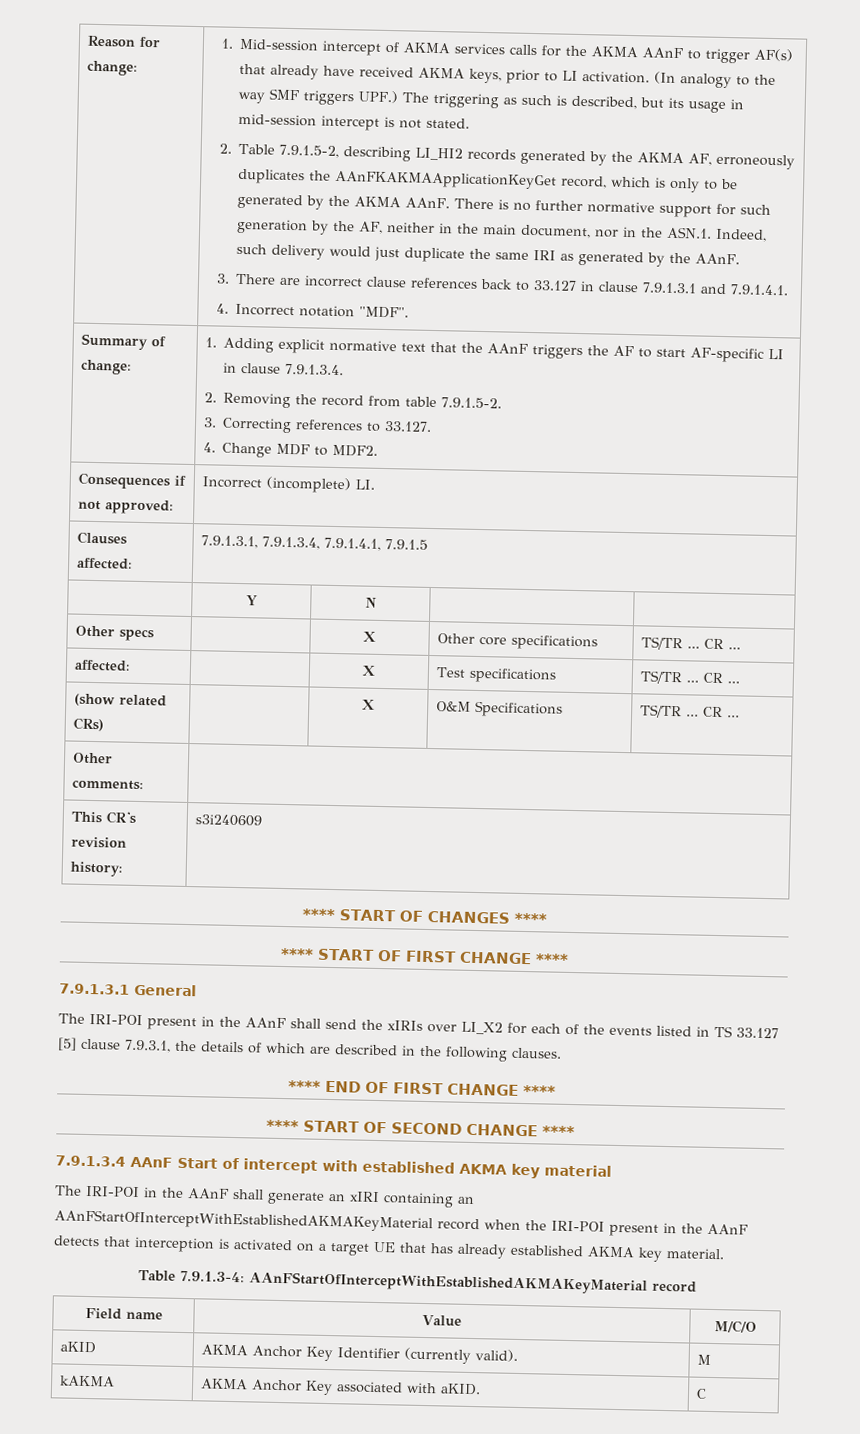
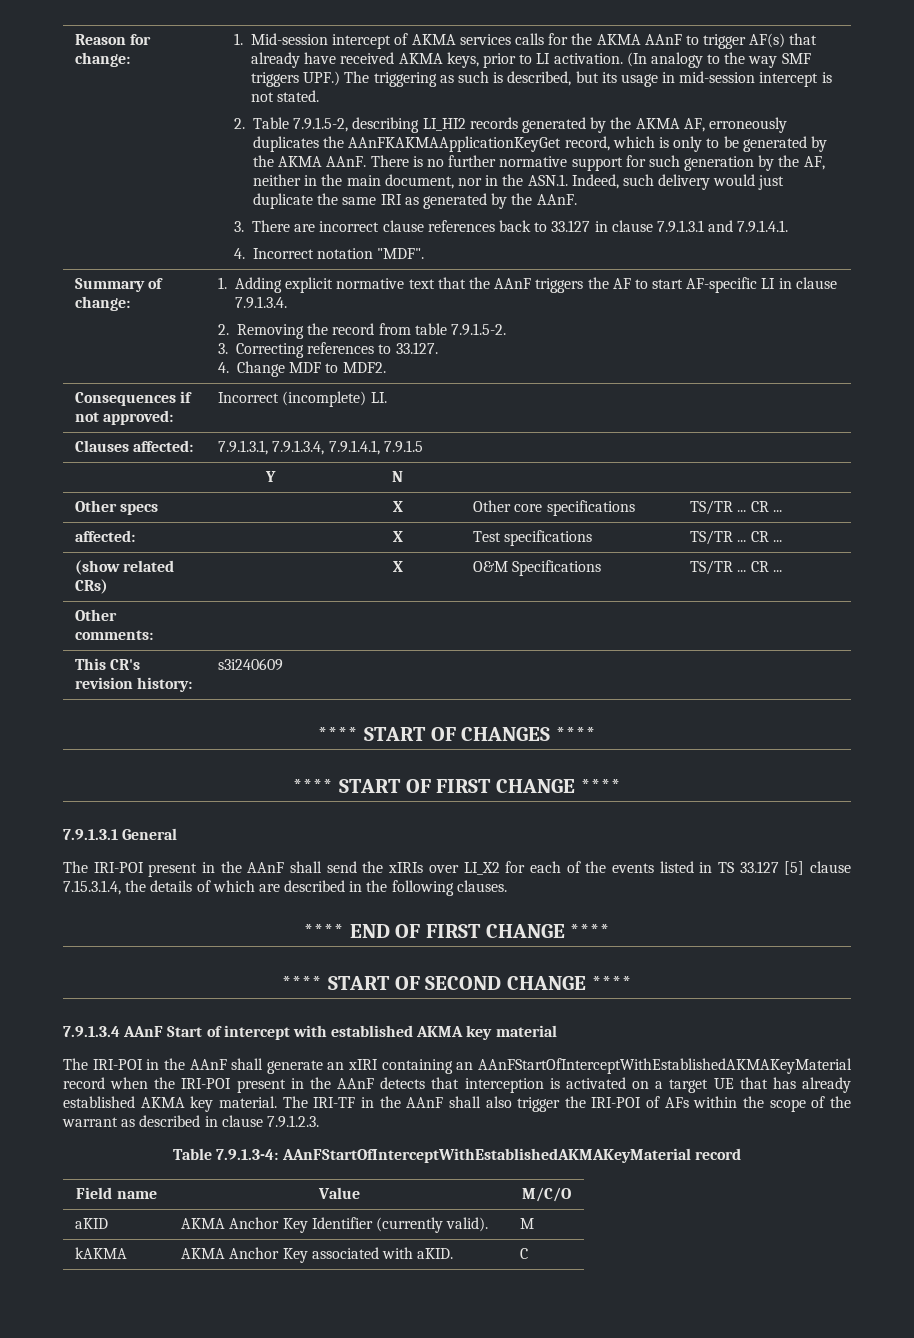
- The IRI-POI present in the AAnF shall send the xIRIs over LI_X2 for each of the events listed in TS 33.127 [5] clause 7.9.3.1, the details of which are described in the following clauses.
+ The IRI-POI present in the AAnF shall send the xIRIs over LI_X2 for each of the events listed in TS 33.127 [5] clause 7.15.3.1.4, the details of which are described in the following clauses.
+ The IRI-TF in the AAnF shall also trigger the IRI-POI of AFs within the scope of the warrant as described in clause 7.9.1.2.3.

